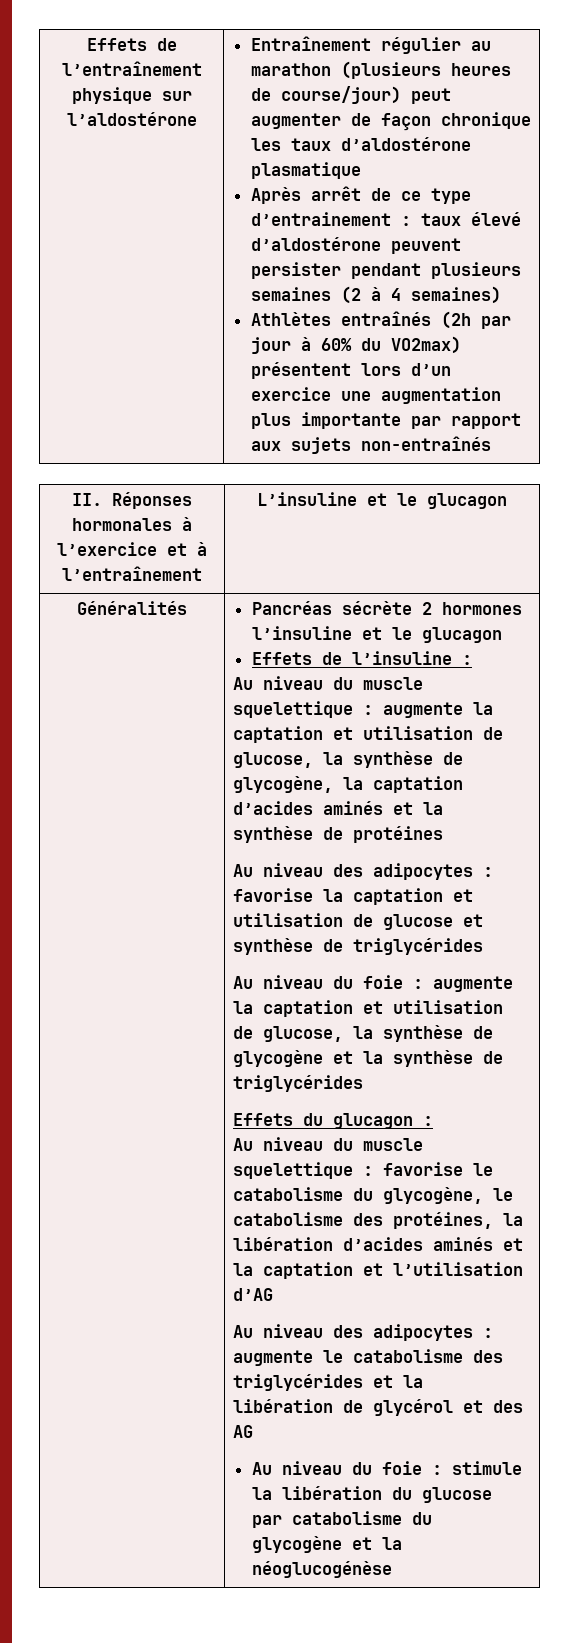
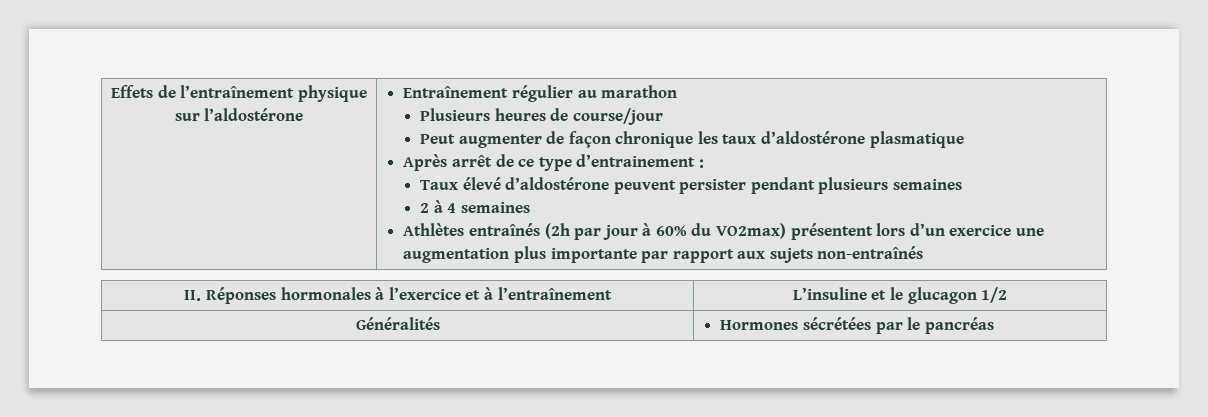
- Entraînement régulier au marathon (plusieurs heures de course/jour) peut augmenter de façon chronique les taux d’aldostérone plasmatique
+ Entraînement régulier au marathon
+ Plusieurs heures de course/jour
+ Peut augmenter de façon chronique les taux d’aldostérone plasmatique
- Après arrêt de ce type d’entrainement : taux élevé d’aldostérone peuvent persister pendant plusieurs semaines (2 à 4 semaines)
+ Après arrêt de ce type d’entrainement :
+ Taux élevé d’aldostérone peuvent persister pendant plusieurs semaines
+ 2 à 4 semaines
- II. Réponses hormonales à l’exercice et à l’entraînement | L’insuline et le glucagon
+ II. Réponses hormonales à l’exercice et à l’entraînement | L’insuline et le glucagon 1/2
- Pancréas sécrète 2 hormones l’insuline et le glucagon
- Effets de l’insuline :
- Au niveau du muscle squelettique : augmente la captation et utilisation de glucose, la synthèse de glycogène, la captation d’acides aminés et la synthèse de protéines
- Au niveau des adipocytes : favorise la captation et utilisation de glucose et synthèse de triglycérides
- Au niveau du foie : augmente la captation et utilisation de glucose, la synthèse de glycogène et la synthèse de triglycérides
- Effets du glucagon :
- Au niveau du muscle squelettique : favorise le catabolisme du glycogène, le catabolisme des protéines, la libération d’acides aminés et la captation et l’utilisation d’AG
- Au niveau des adipocytes : augmente le catabolisme des triglycérides et la libération de glycérol et des AG
- Au niveau du foie : stimule la libération du glucose par catabolisme du glycogène et la néoglucogénèse
+ Hormones sécrétées par le pancréas

